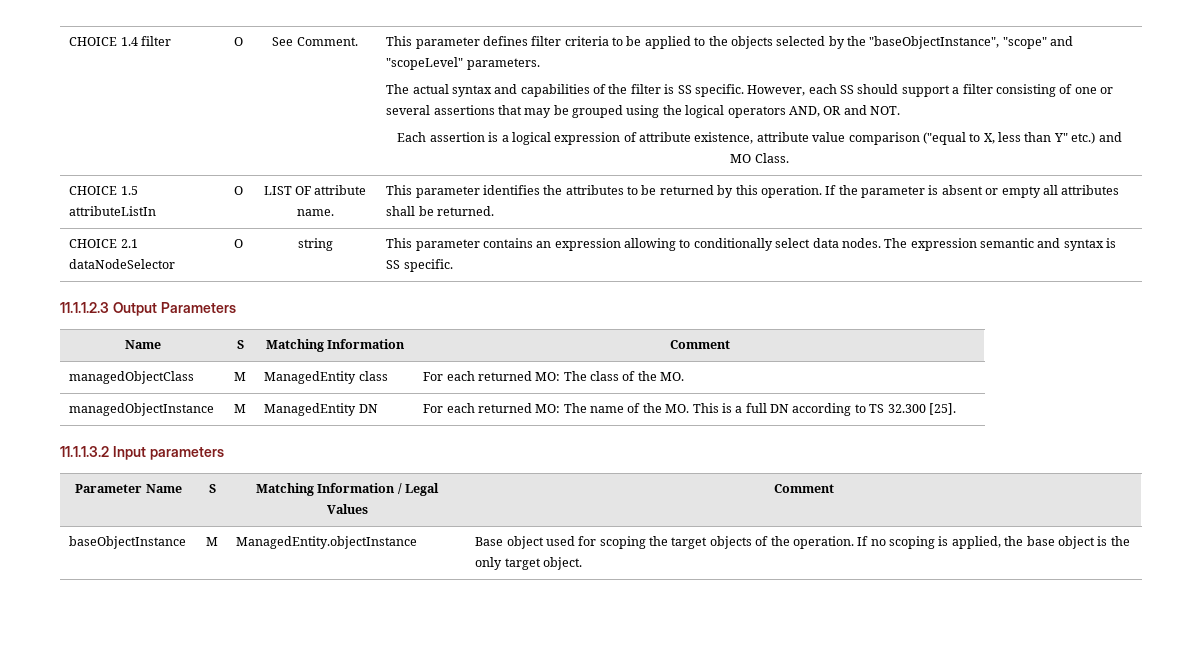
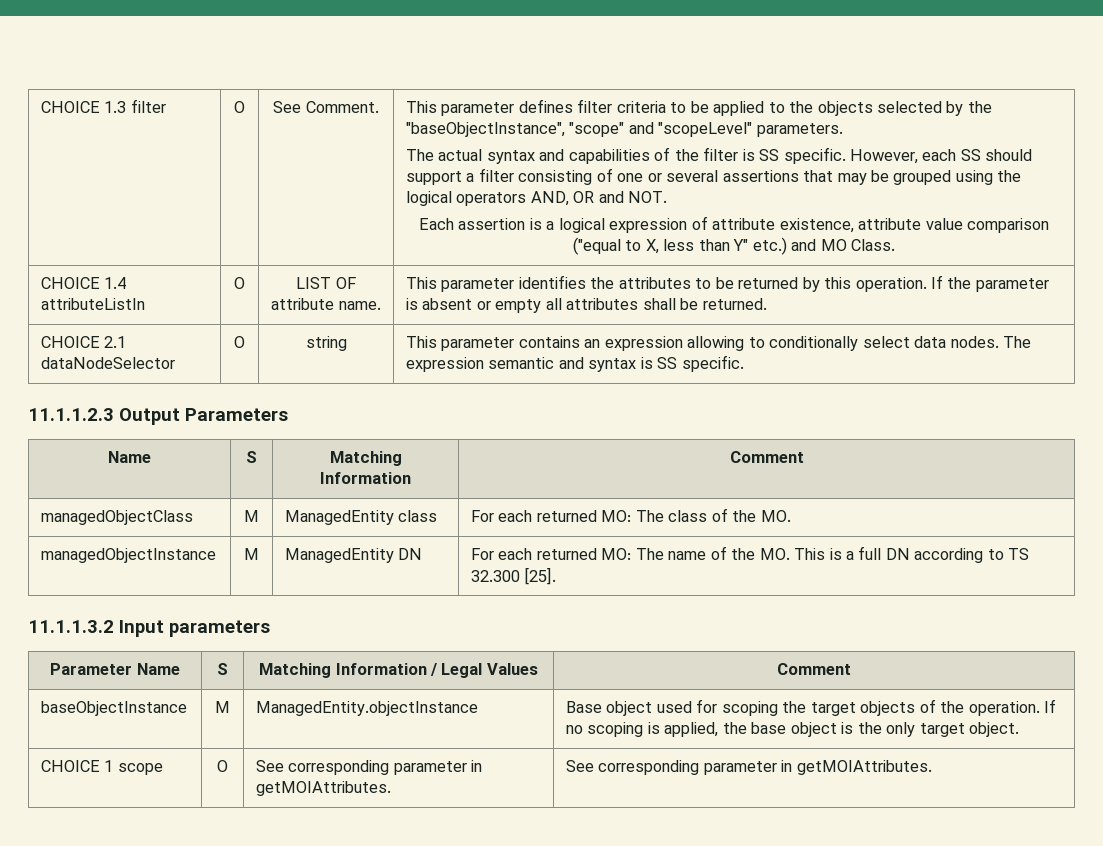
- CHOICE 1.4 filter
+ CHOICE 1.3 filter
- CHOICE 1.5 attributeListIn | O | LIST OF attribute name. | This parameter identifies the attributes to be returned by this operation. If the parameter is absent or empty all attributes shall be returned.
+ CHOICE 1.4 attributeListIn | O | LIST OF attribute name. | This parameter identifies the attributes to be returned by this operation. If the parameter is absent or empty all attributes shall be returned.
+ CHOICE 1 scope | O | See corresponding parameter in getMOIAttributes. | See corresponding parameter in getMOIAttributes.

